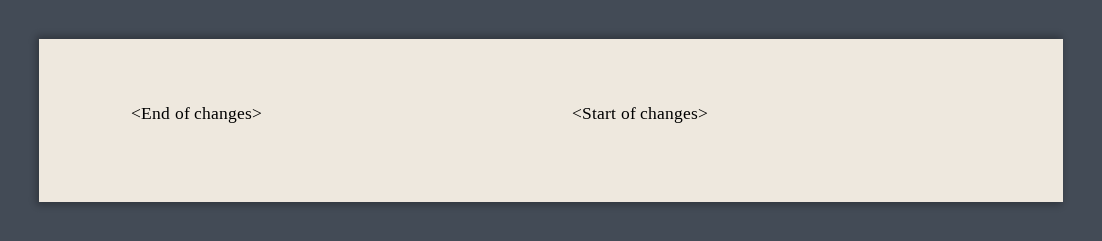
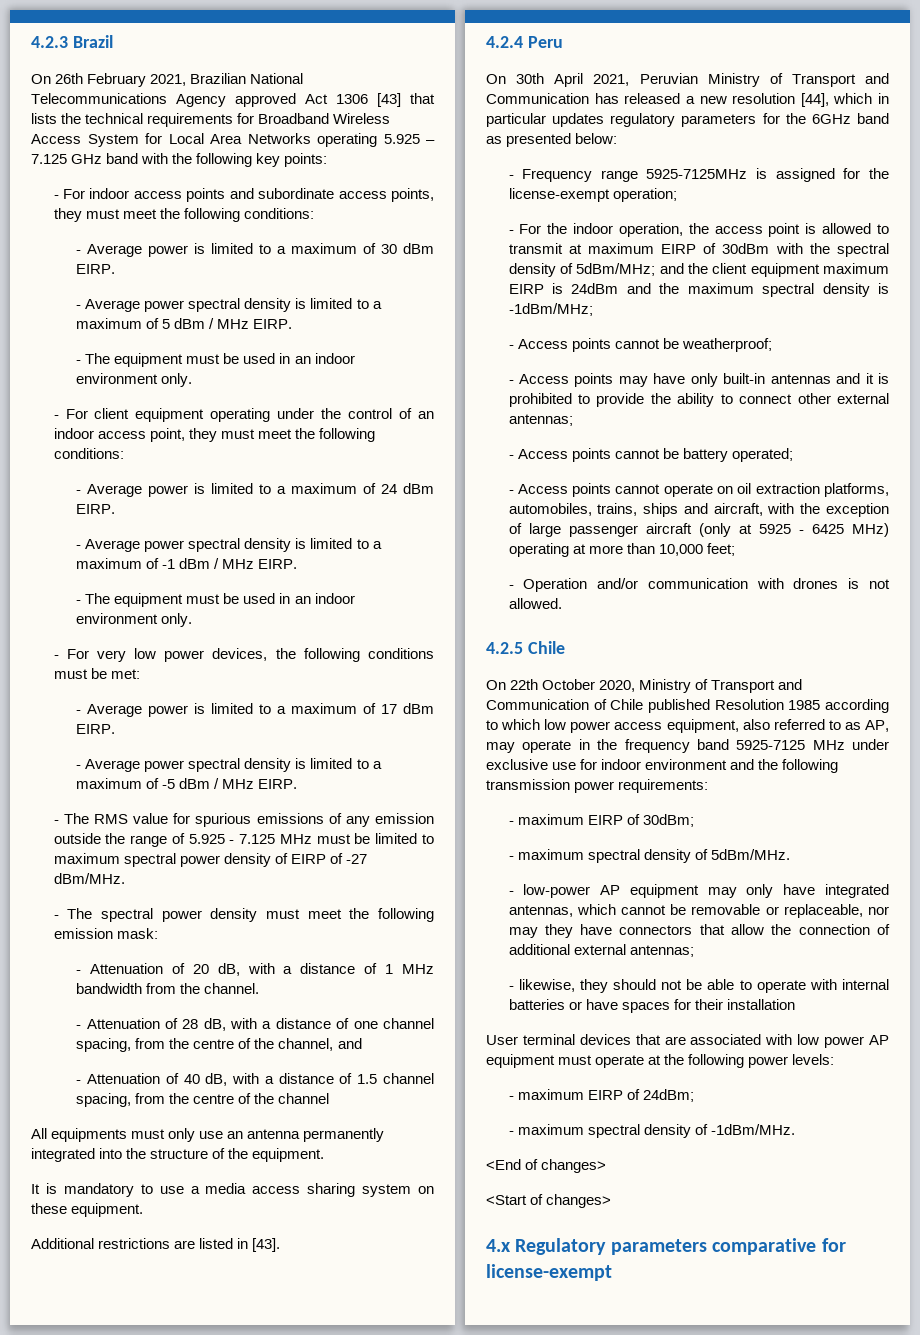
+ 4.2.3 Brazil
+ On 26th February 2021, Brazilian National Telecommunications Agency approved Act 1306 [43] that lists the technical requirements for Broadband Wireless Access System for Local Area Networks operating 5.925 – 7.125 GHz band with the following key points:
+ - For indoor access points and subordinate access points, they must meet the following conditions:
+ - Average power is limited to a maximum of 30 dBm EIRP.
+ - Average power spectral density is limited to a maximum of 5 dBm / MHz EIRP.
+ - The equipment must be used in an indoor environment only.
+ - For client equipment operating under the control of an indoor access point, they must meet the following conditions:
+ - Average power is limited to a maximum of 24 dBm EIRP.
+ - Average power spectral density is limited to a maximum of -1 dBm / MHz EIRP.
+ - The equipment must be used in an indoor environment only.
+ - For very low power devices, the following conditions must be met:
+ - Average power is limited to a maximum of 17 dBm EIRP.
+ - Average power spectral density is limited to a maximum of -5 dBm / MHz EIRP.
+ - The RMS value for spurious emissions of any emission outside the range of 5.925 - 7.125 MHz must be limited to maximum spectral power density of EIRP of -27 dBm/MHz.
+ - The spectral power density must meet the following emission mask:
+ - Attenuation of 20 dB, with a distance of 1 MHz bandwidth from the channel.
+ - Attenuation of 28 dB, with a distance of one channel spacing, from the centre of the channel, and
+ - Attenuation of 40 dB, with a distance of 1.5 channel spacing, from the centre of the channel
+ All equipments must only use an antenna permanently integrated into the structure of the equipment.
+ It is mandatory to use a media access sharing system on these equipment.
+ Additional restrictions are listed in [43].
+ 4.2.4 Peru
+ On 30th April 2021, Peruvian Ministry of Transport and Communication has released a new resolution [44], which in particular updates regulatory parameters for the 6GHz band as presented below:
+ - Frequency range 5925-7125MHz is assigned for the license-exempt operation;
+ - For the indoor operation, the access point is allowed to transmit at maximum EIRP of 30dBm with the spectral density of 5dBm/MHz; and the client equipment maximum EIRP is 24dBm and the maximum spectral density is -1dBm/MHz;
+ - Access points cannot be weatherproof;
+ - Access points may have only built-in antennas and it is prohibited to provide the ability to connect other external antennas;
+ - Access points cannot be battery operated;
+ - Access points cannot operate on oil extraction platforms, automobiles, trains, ships and aircraft, with the exception of large passenger aircraft (only at 5925 - 6425 MHz) operating at more than 10,000 feet;
+ - Operation and/or communication with drones is not allowed.
+ 4.2.5 Chile
+ On 22th October 2020, Ministry of Transport and Communication of Chile published Resolution 1985 according to which low power access equipment, also referred to as AP, may operate in the frequency band 5925-7125 MHz under exclusive use for indoor environment and the following transmission power requirements:
+ - maximum EIRP of 30dBm;
+ - maximum spectral density of 5dBm/MHz.
+ - low-power AP equipment may only have integrated antennas, which cannot be removable or replaceable, nor may they have connectors that allow the connection of additional external antennas;
+ - likewise, they should not be able to operate with internal batteries or have spaces for their installation
+ User terminal devices that are associated with low power AP equipment must operate at the following power levels:
+ - maximum EIRP of 24dBm;
+ - maximum spectral density of -1dBm/MHz.
+ 4.x Regulatory parameters comparative for license-exempt

